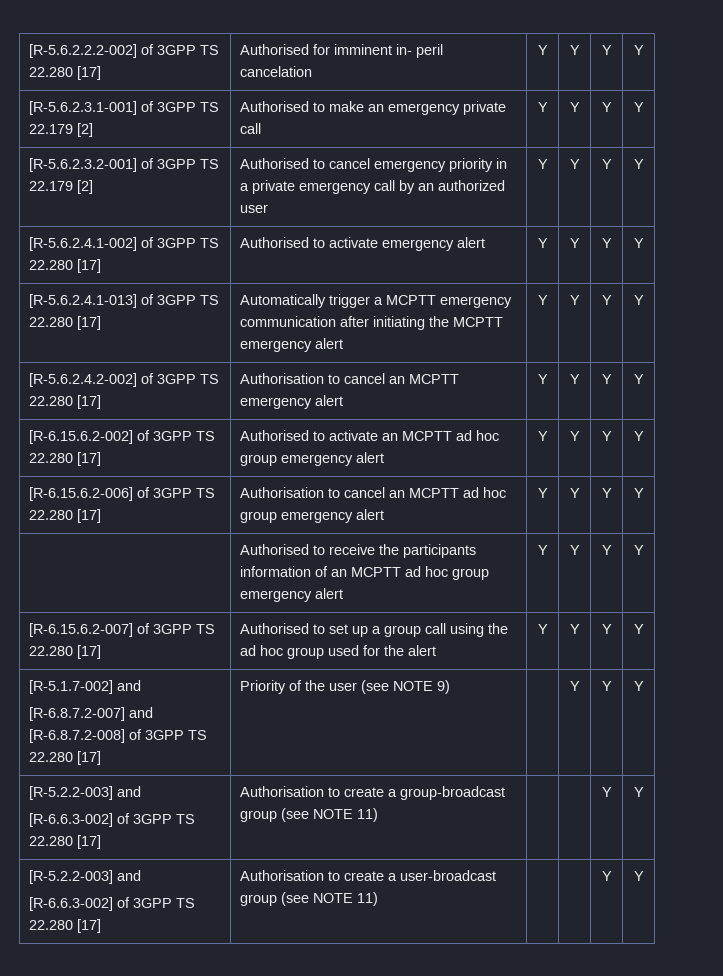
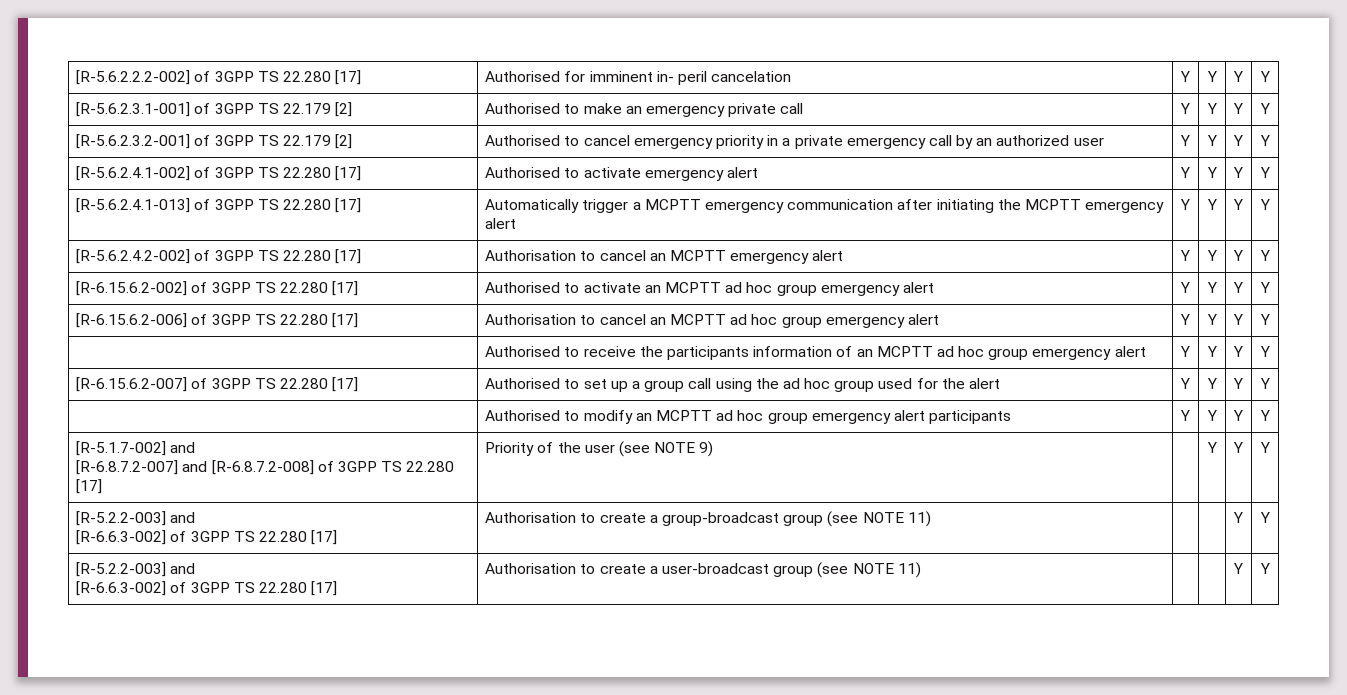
+ | Authorised to modify an MCPTT ad hoc group emergency alert participants | Y | Y | Y | Y

